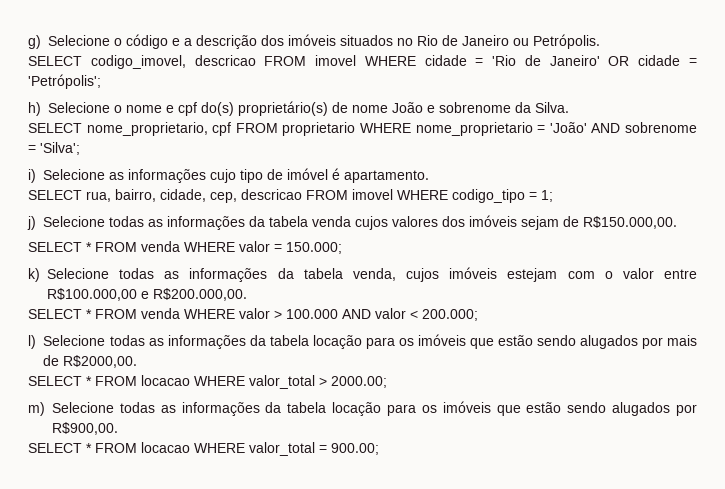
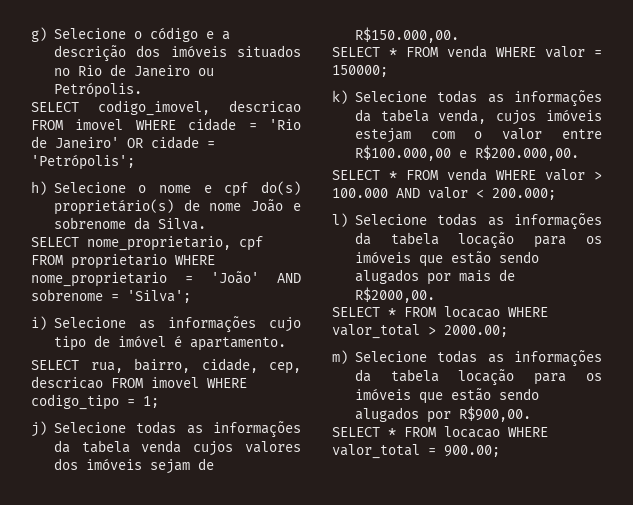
- SELECT * FROM venda WHERE valor = 150.000;
+ SELECT * FROM venda WHERE valor = 150000;

